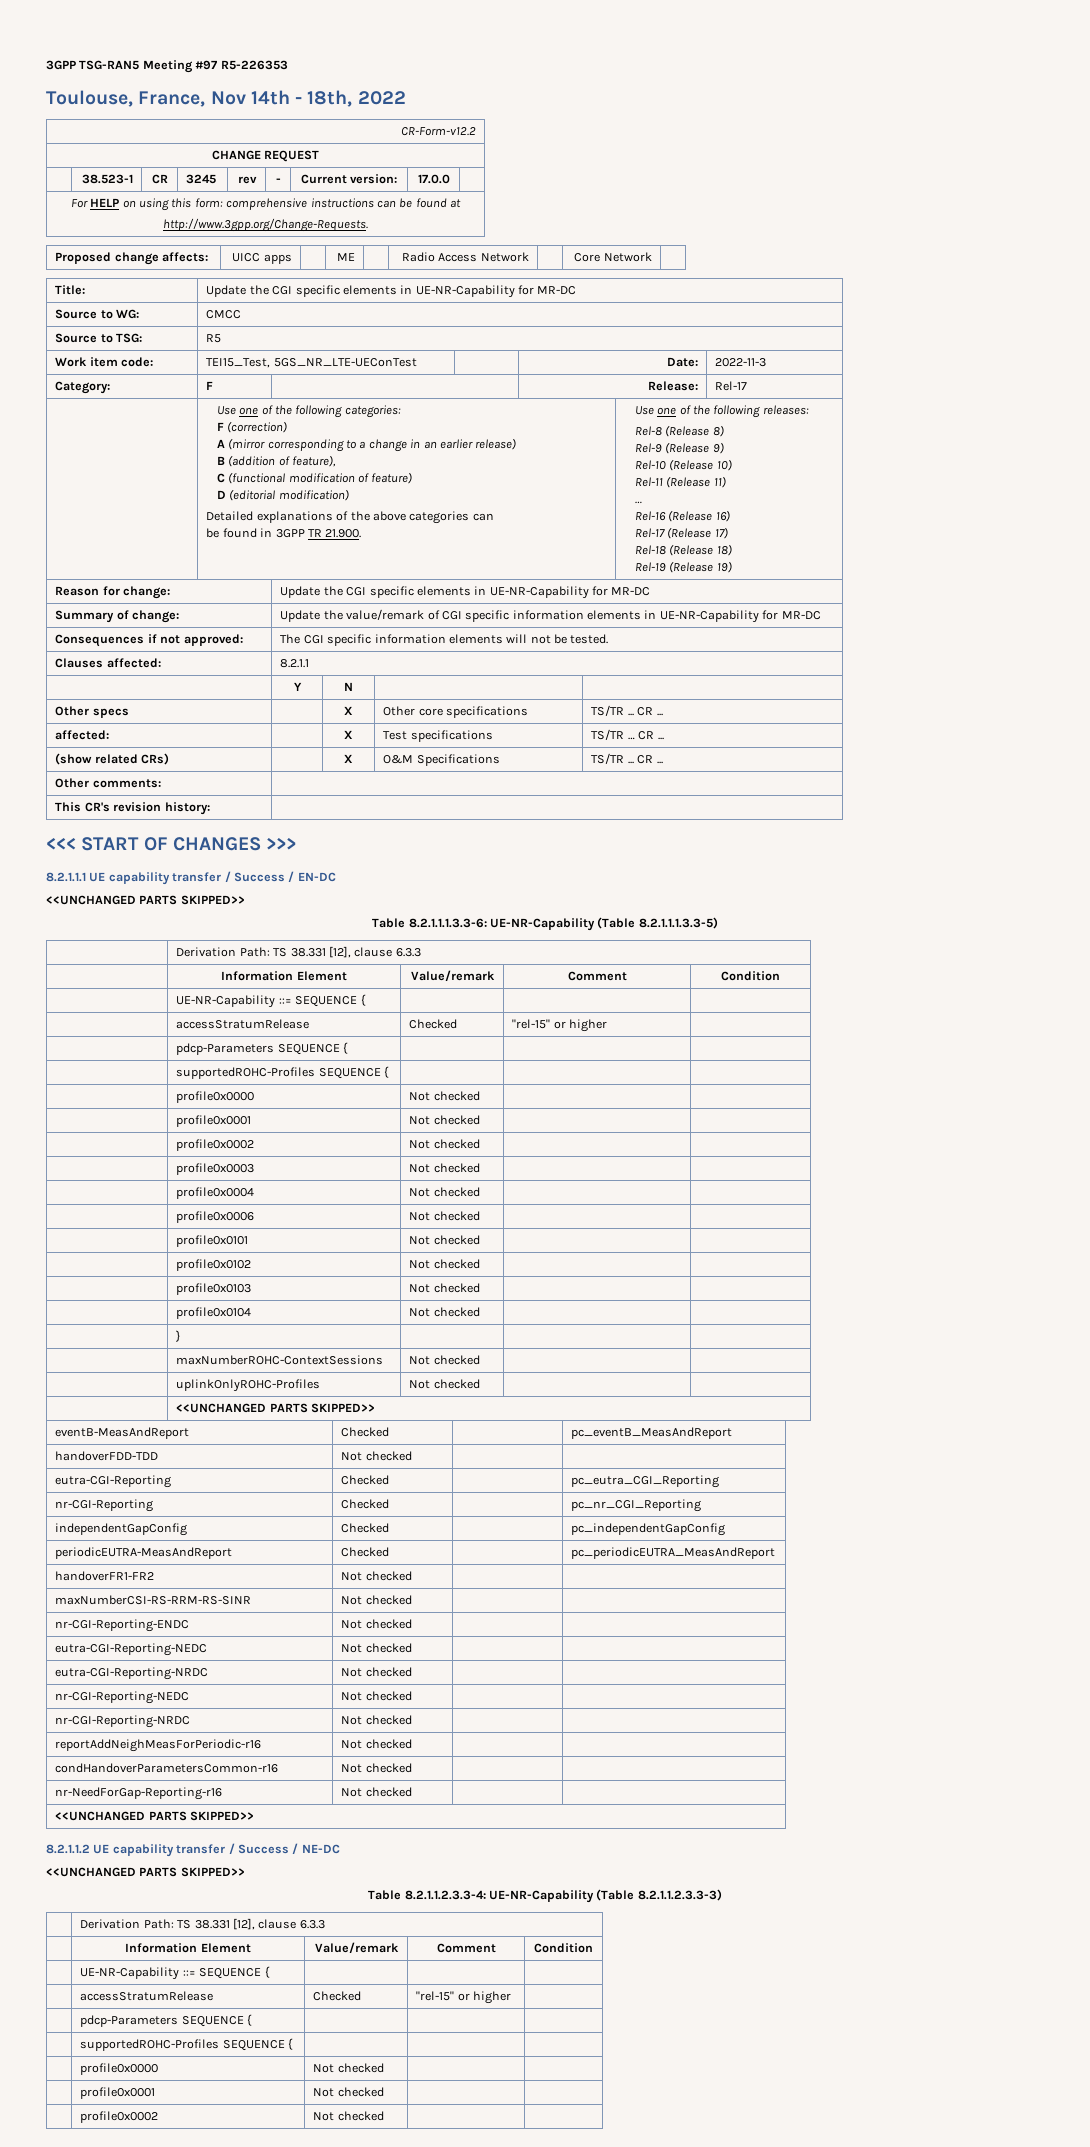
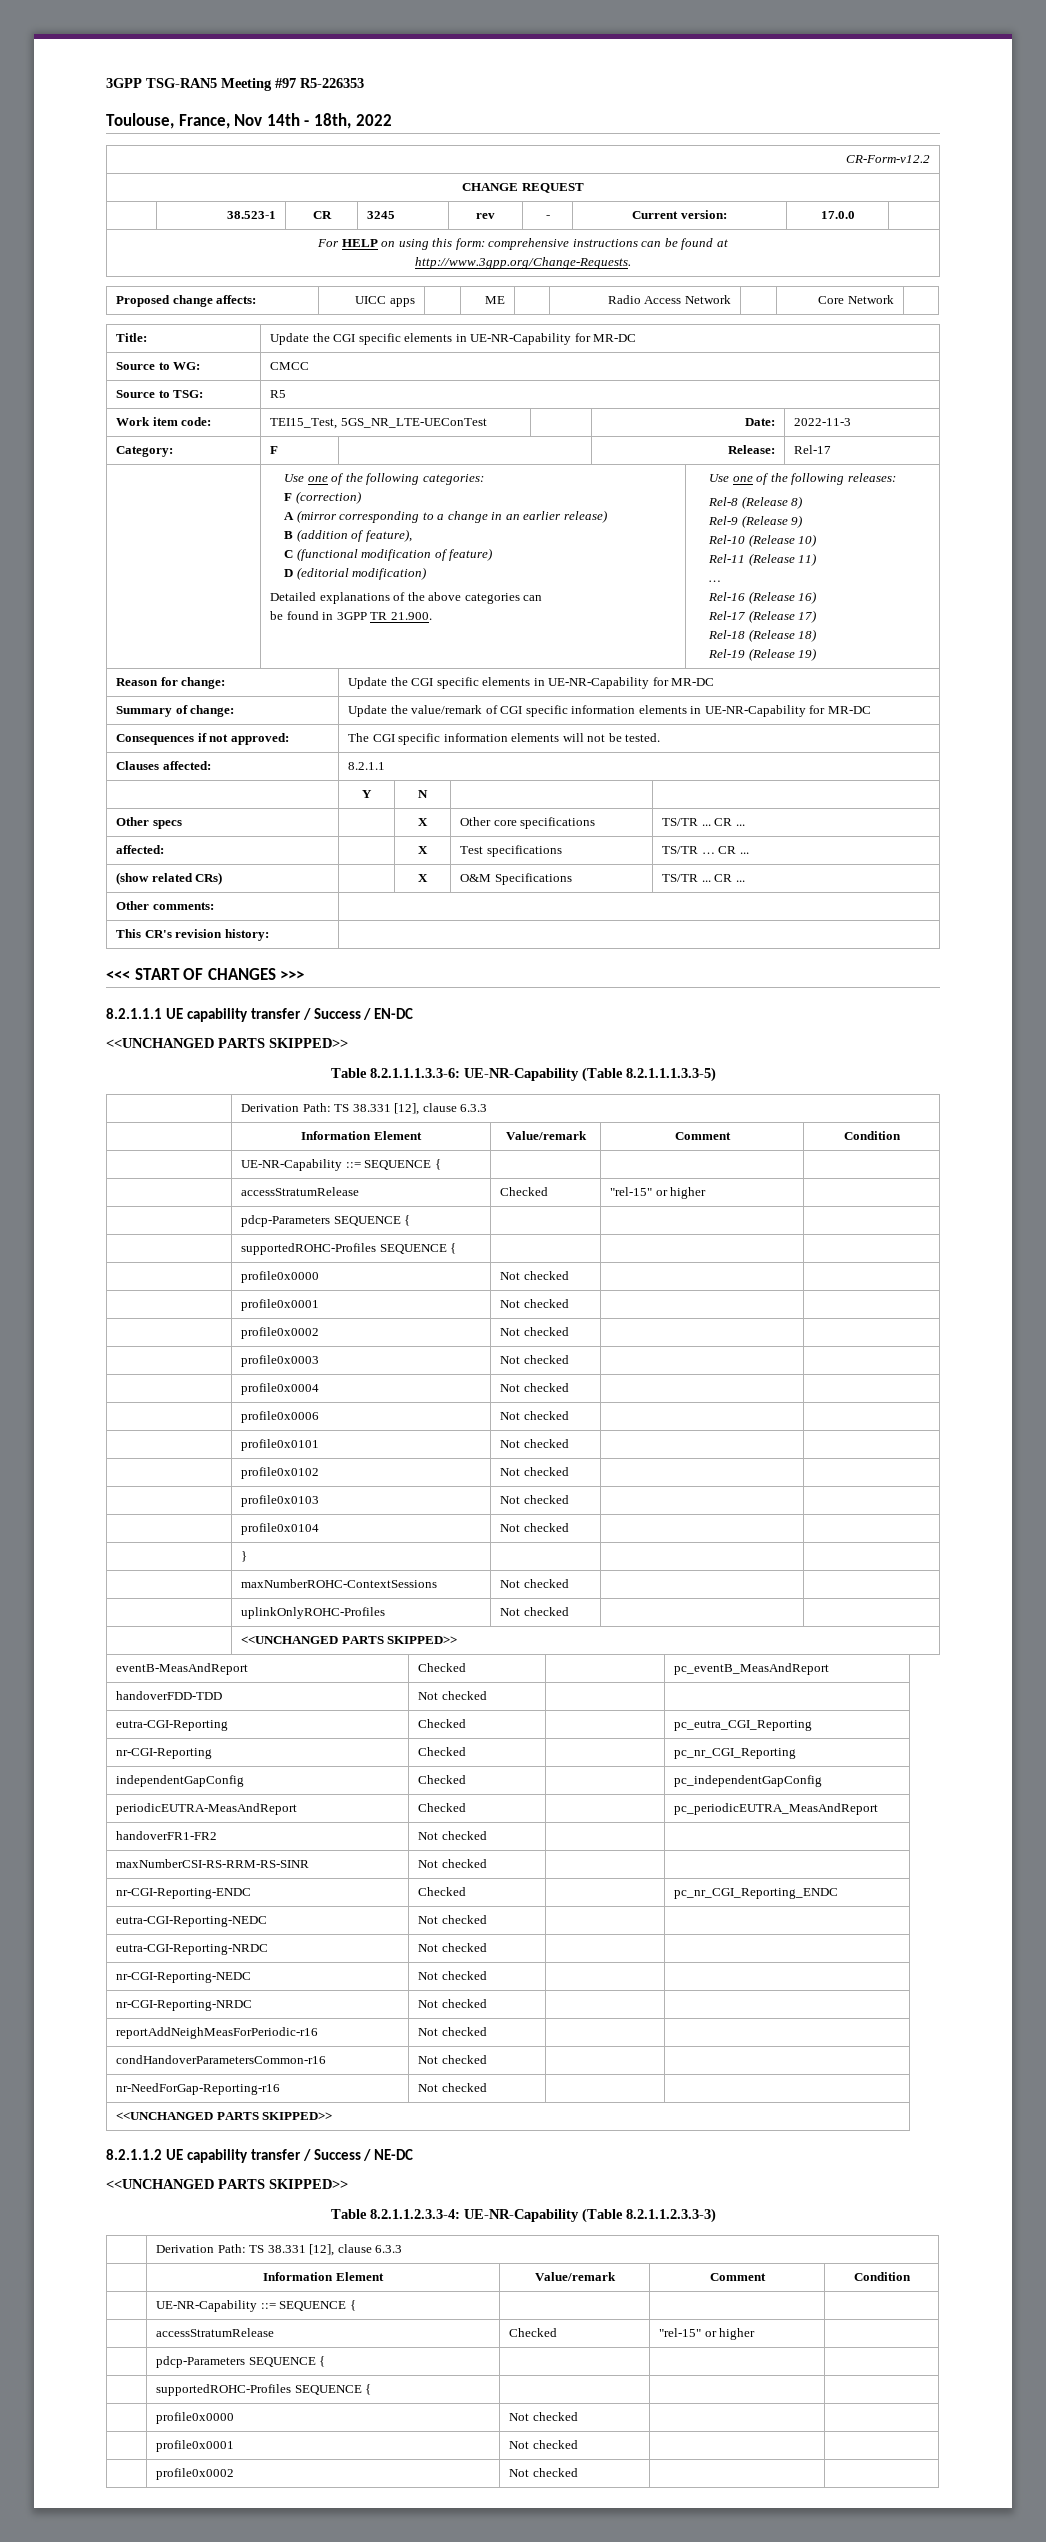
- nr-CGI-Reporting-ENDC | Not checked | |
+ nr-CGI-Reporting-ENDC | Checked | | pc_nr_CGI_Reporting_ENDC

